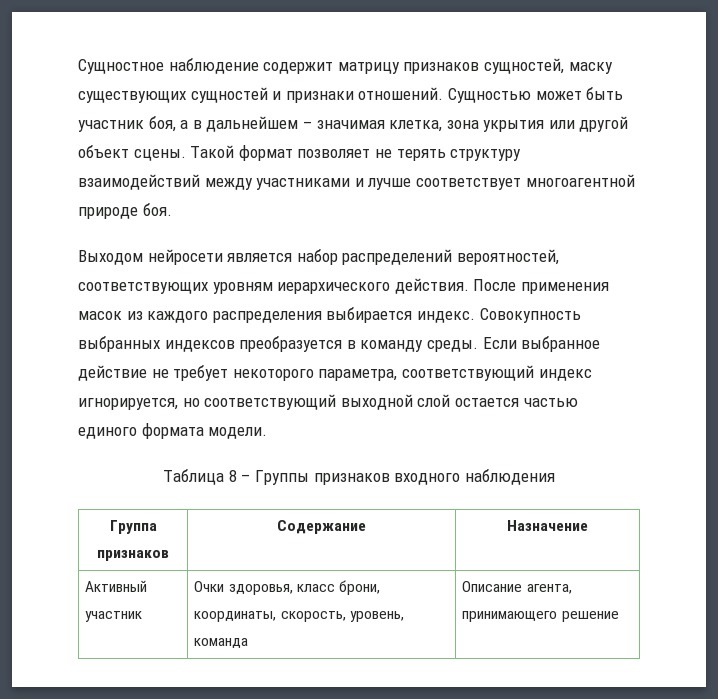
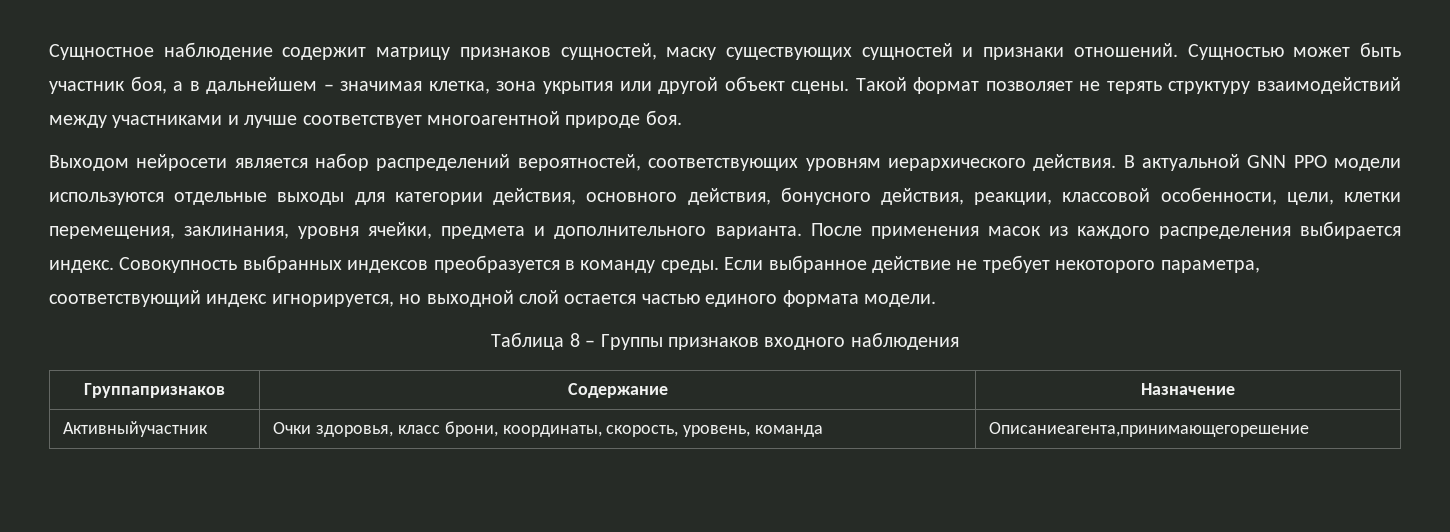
+ В актуальной GNN PPO модели используются отдельные выходы для категории действия, основного действия, бонусного действия, реакции, классовой особенности, цели, клетки перемещения, заклинания, уровня ячейки, предмета и дополнительного варианта.
- Если выбранное действие не требует некоторого параметра, соответствующий индекс игнорируется, но соответствующий выходной слой остается частью единого формата модели.
+ Если выбранное действие не требует некоторого параметра, соответствующий индекс игнорируется, но выходной слой остается частью единого формата модели.
- Группа признаков | Содержание | Назначение
+ Группапризнаков | Содержание | Назначение
- Активный участник | Очки здоровья, класс брони, координаты, скорость, уровень, команда | Описание агента, принимающего решение
+ Активныйучастник | Очки здоровья, класс брони, координаты, скорость, уровень, команда | Описаниеагента,принимающегорешение

